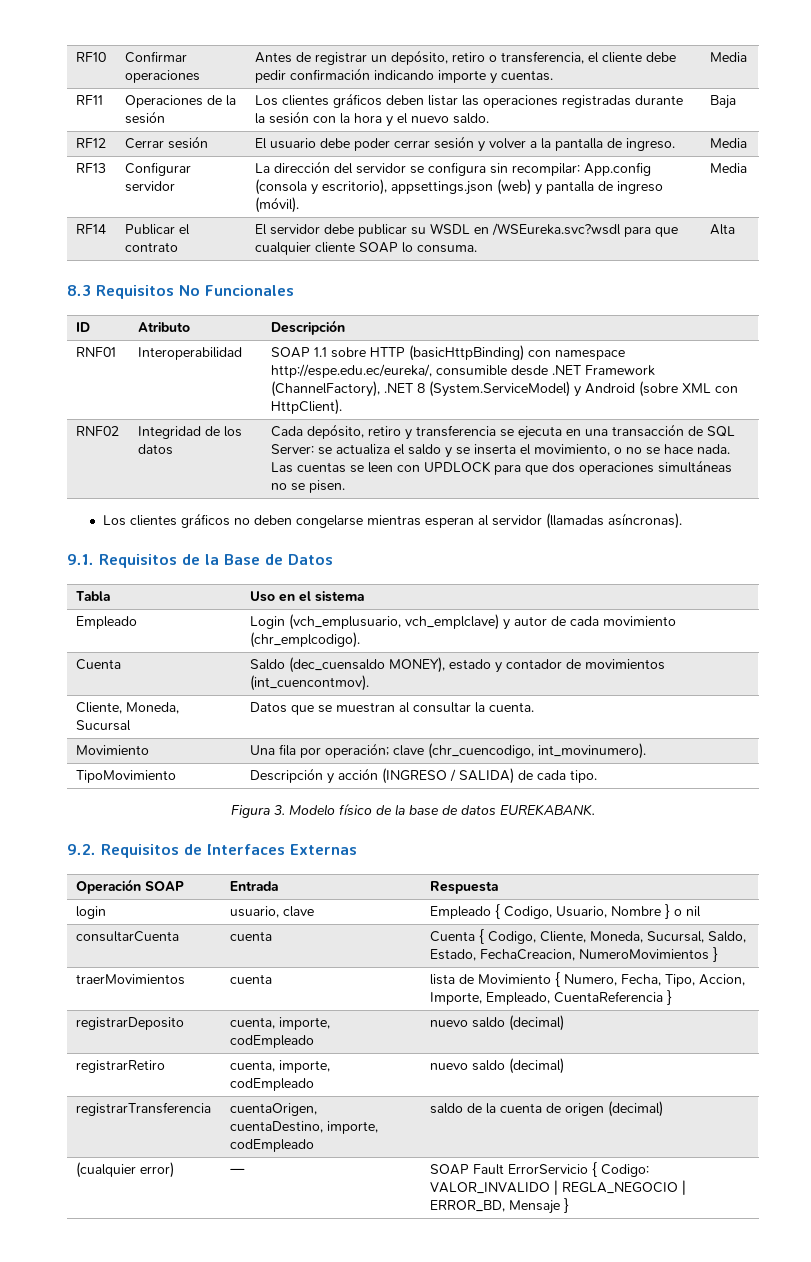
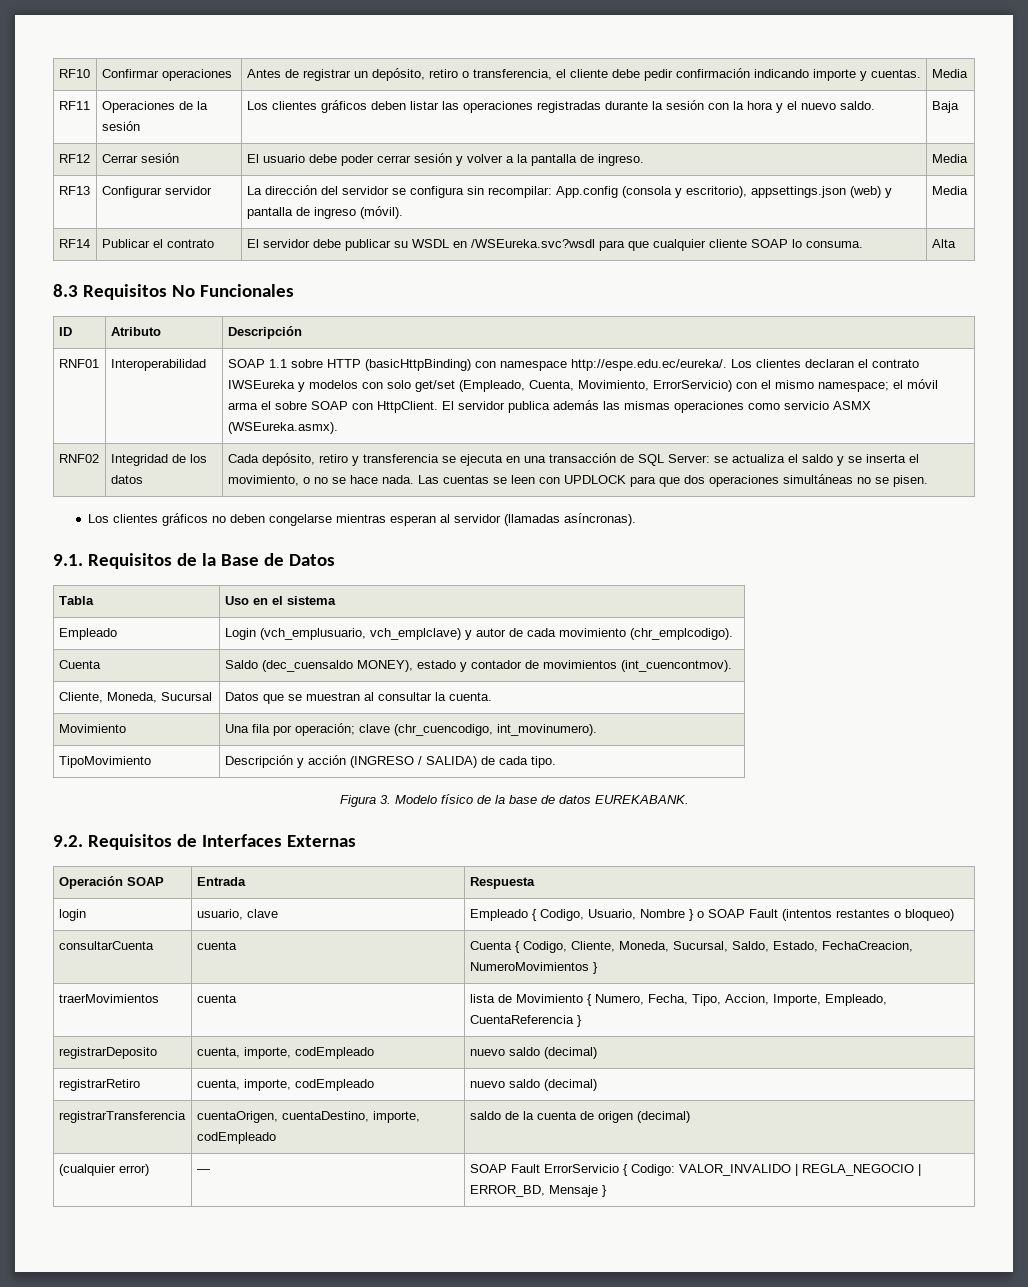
- SOAP 1.1 sobre HTTP (basicHttpBinding) con namespace http://espe.edu.ec/eureka/, consumible desde .NET Framework (ChannelFactory), .NET 8 (System.ServiceModel) y Android (sobre XML con HttpClient).
+ SOAP 1.1 sobre HTTP (basicHttpBinding) con namespace http://espe.edu.ec/eureka/. Los clientes declaran el contrato IWSEureka y modelos con solo get/set (Empleado, Cuenta, Movimiento, ErrorServicio) con el mismo namespace; el móvil arma el sobre SOAP con HttpClient. El servidor publica además las mismas operaciones como servicio ASMX (WSEureka.asmx).
- login | usuario, clave | Empleado { Codigo, Usuario, Nombre } o nil
+ login | usuario, clave | Empleado { Codigo, Usuario, Nombre } o SOAP Fault (intentos restantes o bloqueo)

